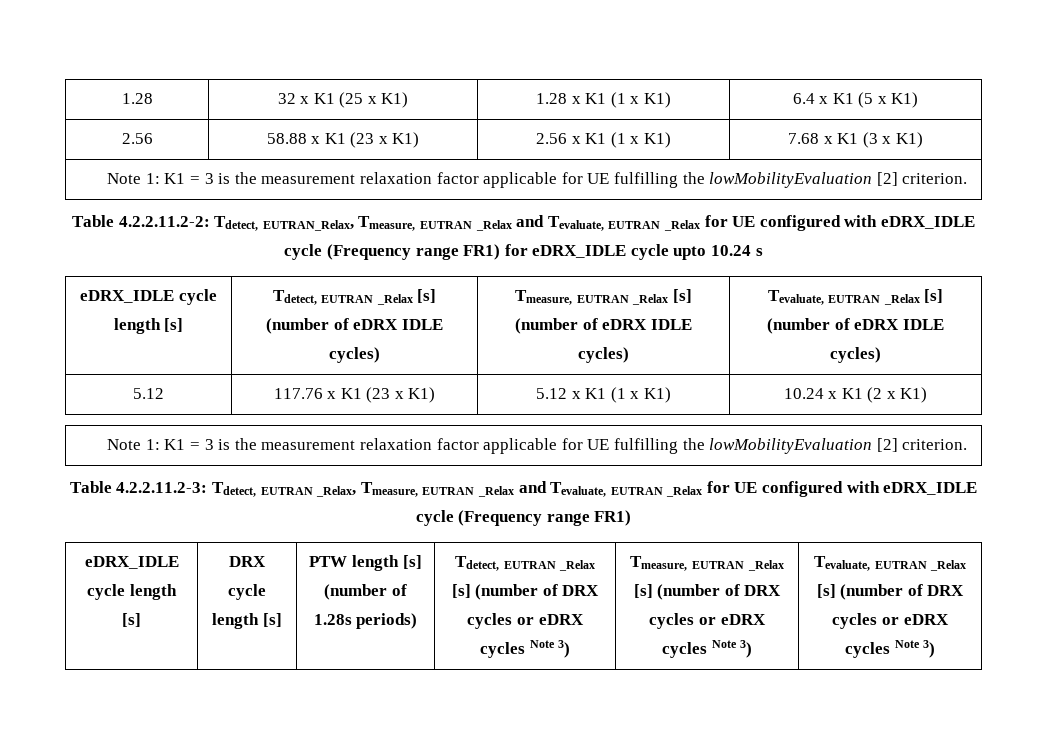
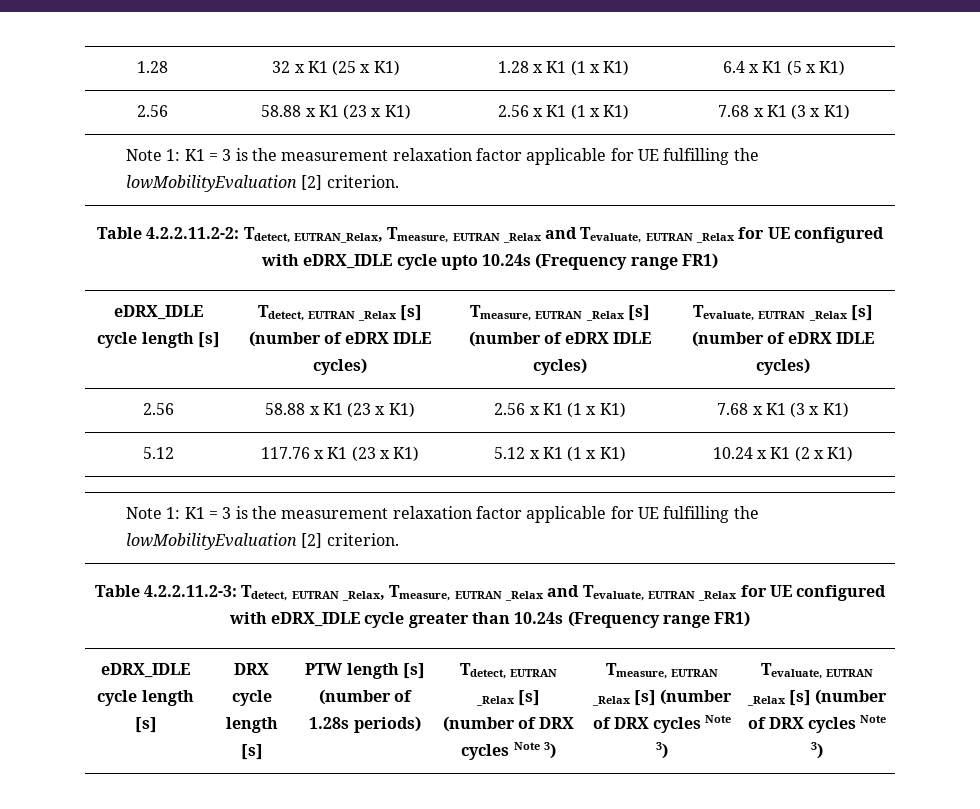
- Table 4.2.2.11.2-2: Tdetect, EUTRAN_Relax, Tmeasure, EUTRAN _Relax and Tevaluate, EUTRAN _Relax for UE configured with eDRX_IDLE cycle (Frequency range FR1) for eDRX_IDLE cycle upto 10.24 s
+ Table 4.2.2.11.2-2: Tdetect, EUTRAN_Relax, Tmeasure, EUTRAN _Relax and Tevaluate, EUTRAN _Relax for UE configured with eDRX_IDLE cycle upto 10.24s (Frequency range FR1)
  eDRX_IDLE cycle length [s] | Tdetect, EUTRAN _Relax [s] (number of eDRX IDLE cycles) | Tmeasure, EUTRAN _Relax [s] (number of eDRX IDLE cycles) | Tevaluate, EUTRAN _Relax [s] (number of eDRX IDLE cycles)
+ 2.56 | 58.88 x K1 (23 x K1) | 2.56 x K1 (1 x K1) | 7.68 x K1 (3 x K1)
- Table 4.2.2.11.2-3: Tdetect, EUTRAN _Relax, Tmeasure, EUTRAN _Relax and Tevaluate, EUTRAN _Relax for UE configured with eDRX_IDLE cycle (Frequency range FR1)
+ Table 4.2.2.11.2-3: Tdetect, EUTRAN _Relax, Tmeasure, EUTRAN _Relax and Tevaluate, EUTRAN _Relax for UE configured with eDRX_IDLE cycle greater than 10.24s (Frequency range FR1)
- Tdetect, EUTRAN _Relax [s] (number of DRX cycles or eDRX cycles Note 3)
+ Tdetect, EUTRAN _Relax [s] (number of DRX cycles Note 3)
- Tmeasure, EUTRAN _Relax [s] (number of DRX cycles or eDRX cycles Note 3)
+ Tmeasure, EUTRAN _Relax [s] (number of DRX cycles Note 3)
- Tevaluate, EUTRAN _Relax [s] (number of DRX cycles or eDRX cycles Note 3)
+ Tevaluate, EUTRAN _Relax [s] (number of DRX cycles Note 3)

